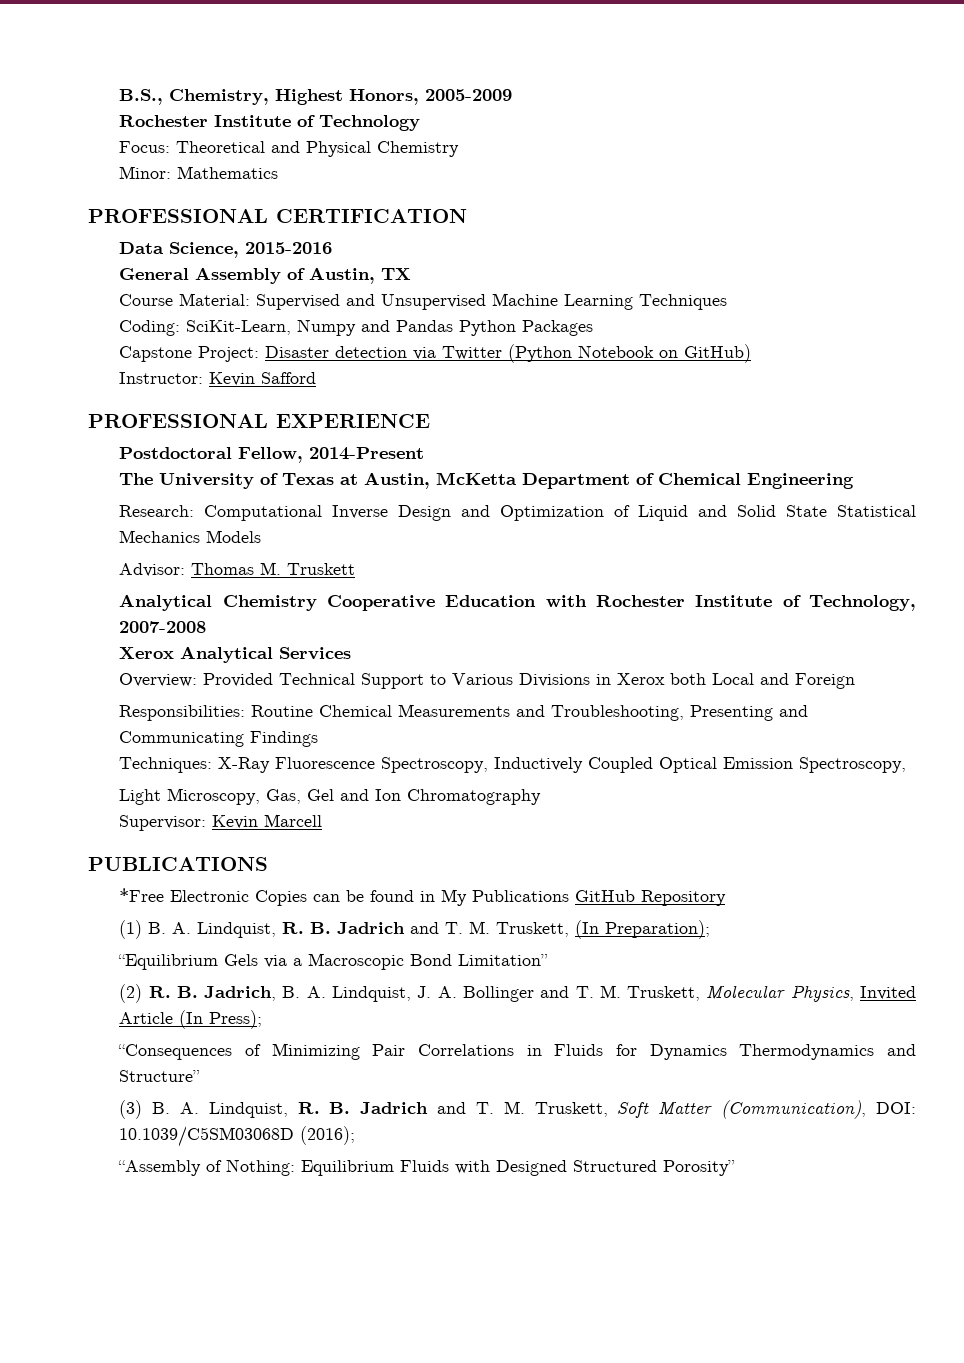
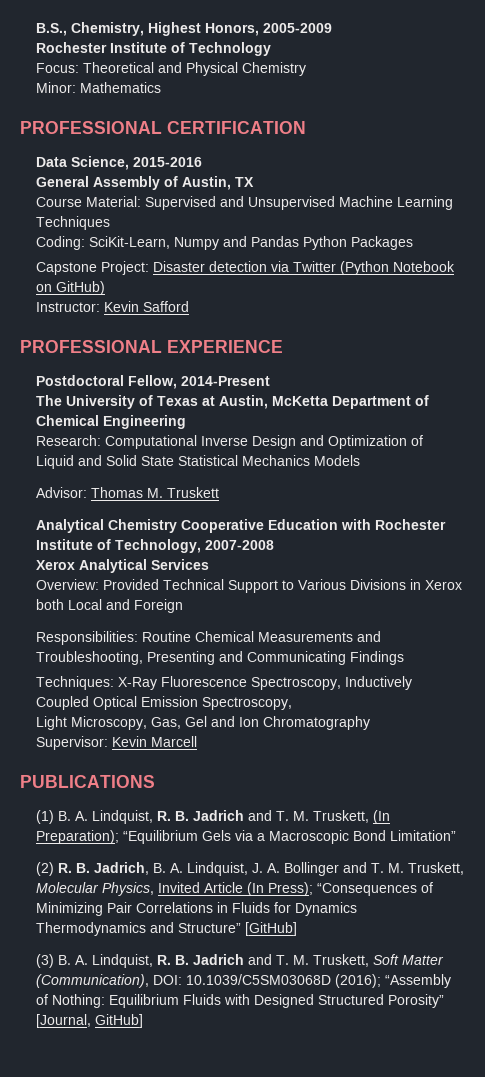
- *Free Electronic Copies can be found in My Publications GitHub Repository
- (1) B. A. Lindquist, R. B. Jadrich and T. M. Truskett, (In Preparation);
- “Equilibrium Gels via a Macroscopic Bond Limitation”
+ (1) B. A. Lindquist, R. B. Jadrich and T. M. Truskett, (In Preparation); “Equilibrium Gels via a Macroscopic Bond Limitation”
- (2) R. B. Jadrich, B. A. Lindquist, J. A. Bollinger and T. M. Truskett, Molecular Physics, Invited Article (In Press);
- “Consequences of Minimizing Pair Correlations in Fluids for Dynamics Thermodynamics and Structure”
+ (2) R. B. Jadrich, B. A. Lindquist, J. A. Bollinger and T. M. Truskett, Molecular Physics, Invited Article (In Press); “Consequences of Minimizing Pair Correlations in Fluids for Dynamics Thermodynamics and Structure” [GitHub]
- (3) B. A. Lindquist, R. B. Jadrich and T. M. Truskett, Soft Matter (Communication), DOI: 10.1039/C5SM03068D (2016);
- “Assembly of Nothing: Equilibrium Fluids with Designed Structured Porosity”
+ (3) B. A. Lindquist, R. B. Jadrich and T. M. Truskett, Soft Matter (Communication), DOI: 10.1039/C5SM03068D (2016); “Assembly of Nothing: Equilibrium Fluids with Designed Structured Porosity” [Journal, GitHub]

